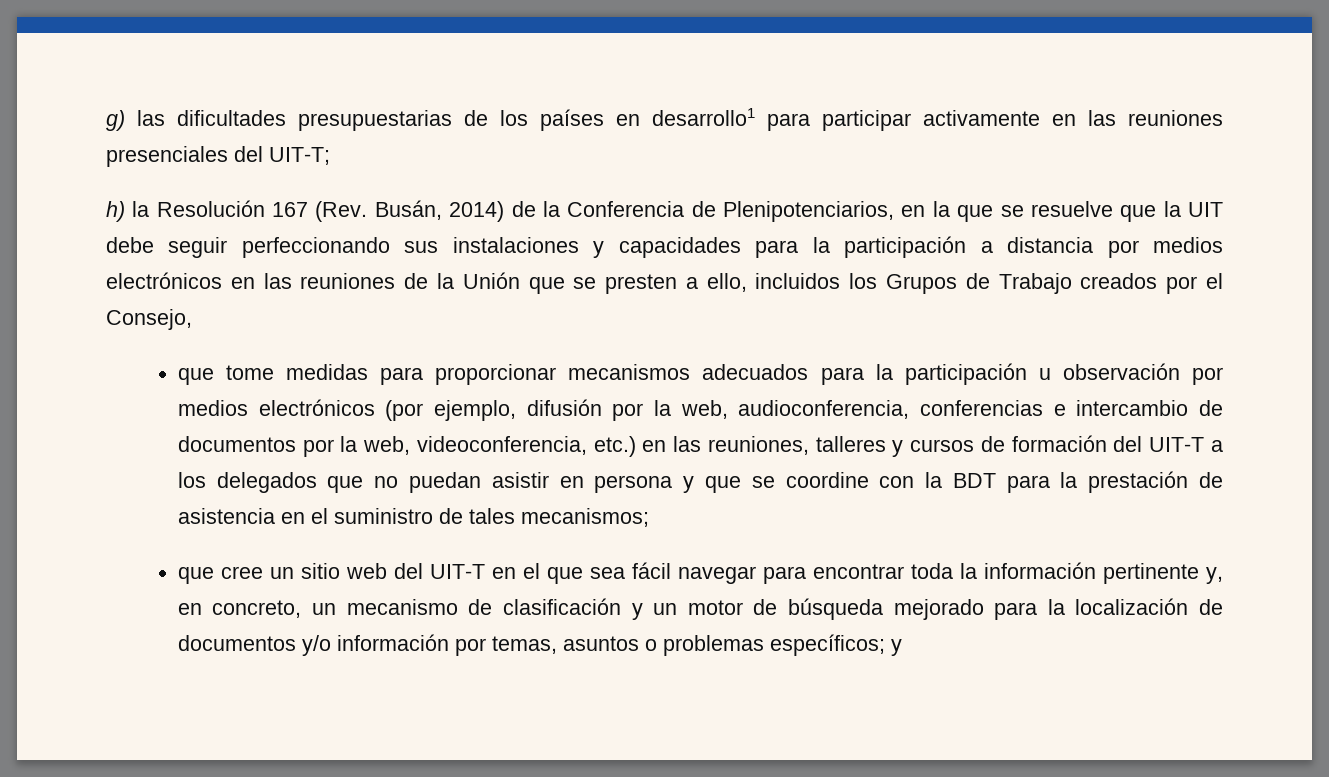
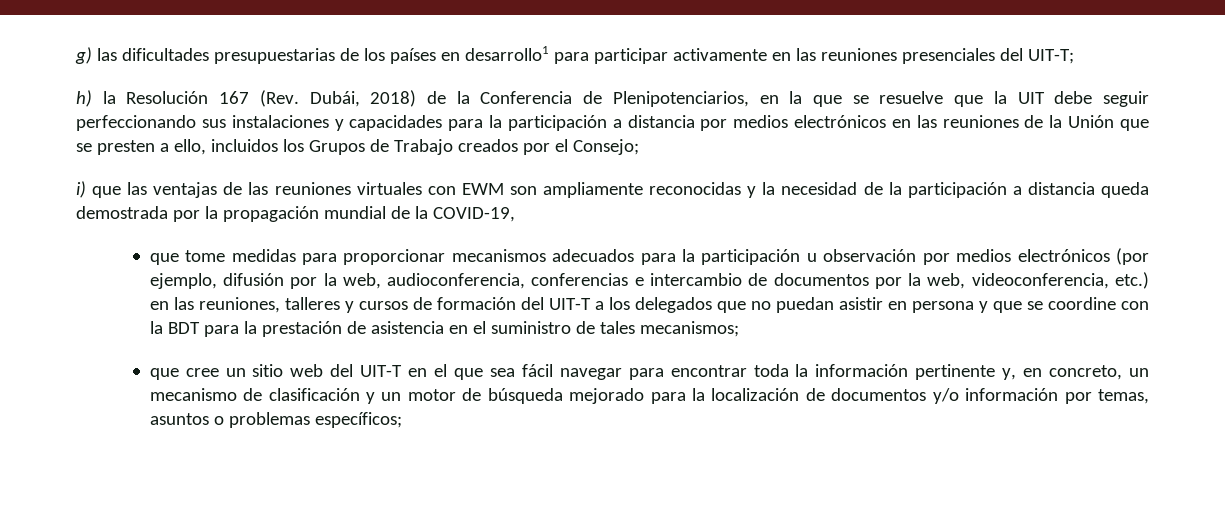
- h) la Resolución 167 (Rev. Busán, 2014) de la Conferencia de Plenipotenciarios, en la que se resuelve que la UIT debe seguir perfeccionando sus instalaciones y capacidades para la participación a distancia por medios electrónicos en las reuniones de la Unión que se presten a ello, incluidos los Grupos de Trabajo creados por el Consejo,
+ h) la Resolución 167 (Rev. Dubái, 2018) de la Conferencia de Plenipotenciarios, en la que se resuelve que la UIT debe seguir perfeccionando sus instalaciones y capacidades para la participación a distancia por medios electrónicos en las reuniones de la Unión que se presten a ello, incluidos los Grupos de Trabajo creados por el Consejo;
+ i) que las ventajas de las reuniones virtuales con EWM son ampliamente reconocidas y la necesidad de la participación a distancia queda demostrada por la propagación mundial de la COVID-19,
- que cree un sitio web del UIT-T en el que sea fácil navegar para encontrar toda la información pertinente y, en concreto, un mecanismo de clasificación y un motor de búsqueda mejorado para la localización de documentos y/o información por temas, asuntos o problemas específicos; y
+ que cree un sitio web del UIT-T en el que sea fácil navegar para encontrar toda la información pertinente y, en concreto, un mecanismo de clasificación y un motor de búsqueda mejorado para la localización de documentos y/o información por temas, asuntos o problemas específicos;

